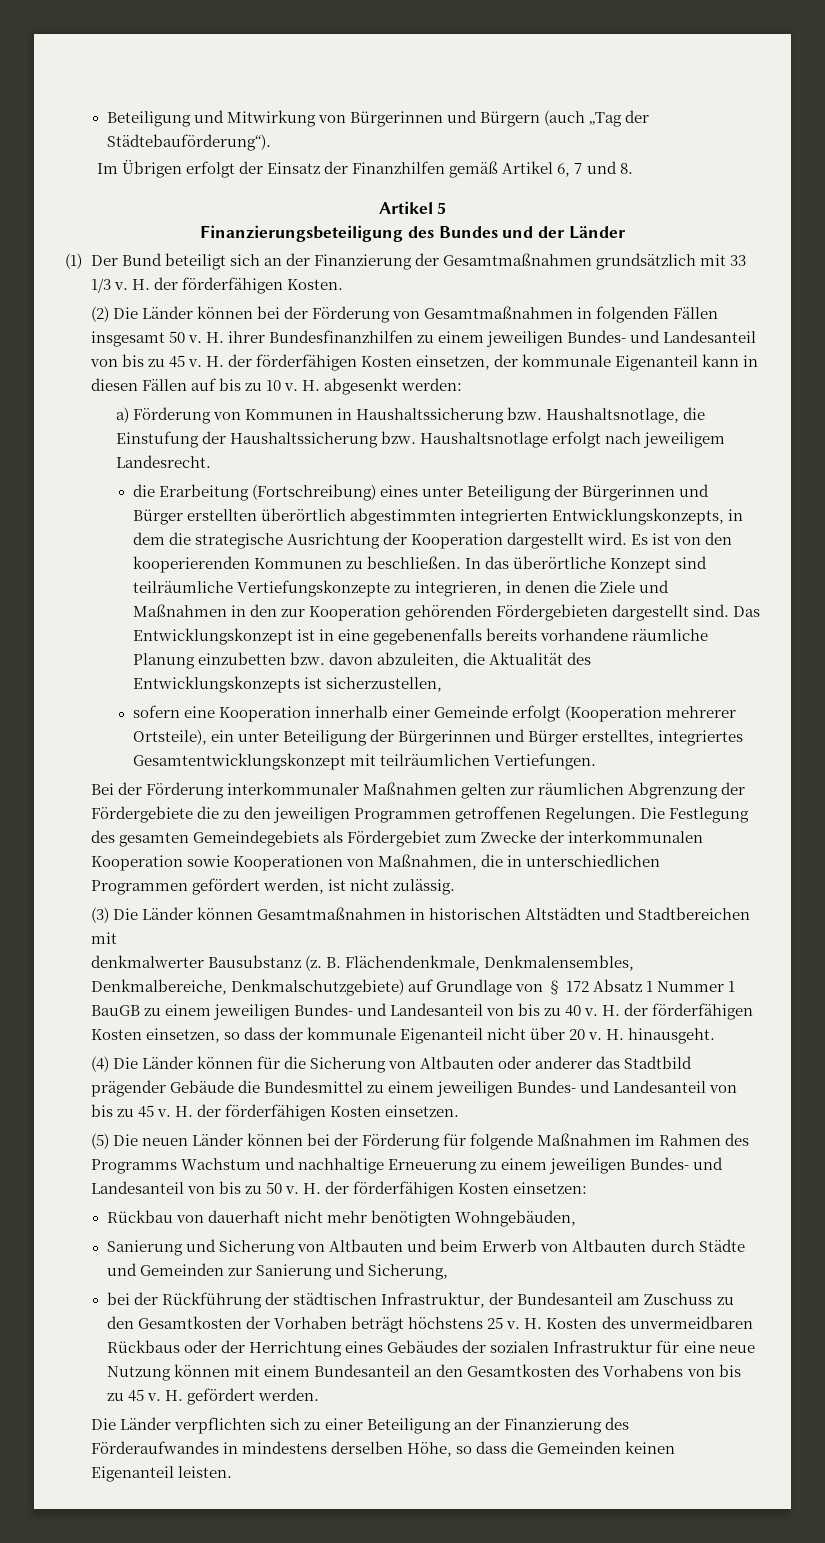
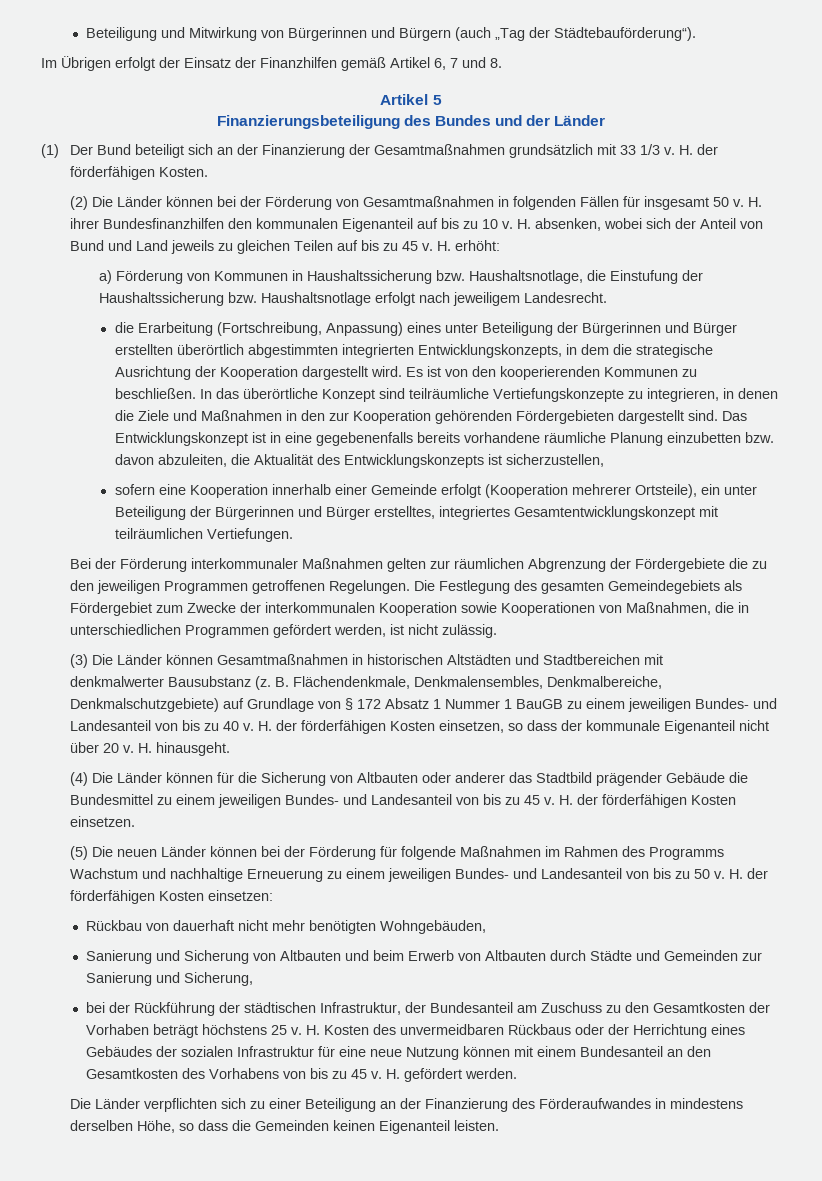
- (2) Die Länder können bei der Förderung von Gesamtmaßnahmen in folgenden Fällen insgesamt 50 v.
+ (2) Die Länder können bei der Förderung von Gesamtmaßnahmen in folgenden Fällen für insgesamt 50 v.
- H. ihrer Bundesfinanzhilfen zu einem jeweiligen Bundes- und Landesanteil von bis zu 45 v. H. der förderfähigen Kosten einsetzen, der kommunale Eigenanteil kann in diesen Fällen auf bis zu 10 v.
+ H. ihrer Bundesfinanzhilfen den kommunalen Eigenanteil auf bis zu 10 v.
- H. abgesenkt werden:
+ H. absenken, wobei sich der Anteil von Bund und Land jeweils zu gleichen Teilen auf bis zu 45 v. H. erhöht:
- die Erarbeitung (Fortschreibung) eines unter Beteiligung der Bürgerinnen und Bürger erstellten überörtlich abgestimmten integrierten Entwicklungskonzepts, in dem die strategische Ausrichtung der Kooperation dargestellt wird.
+ die Erarbeitung (Fortschreibung, Anpassung) eines unter Beteiligung der Bürgerinnen und Bürger erstellten überörtlich abgestimmten integrierten Entwicklungskonzepts, in dem die strategische Ausrichtung der Kooperation dargestellt wird.

